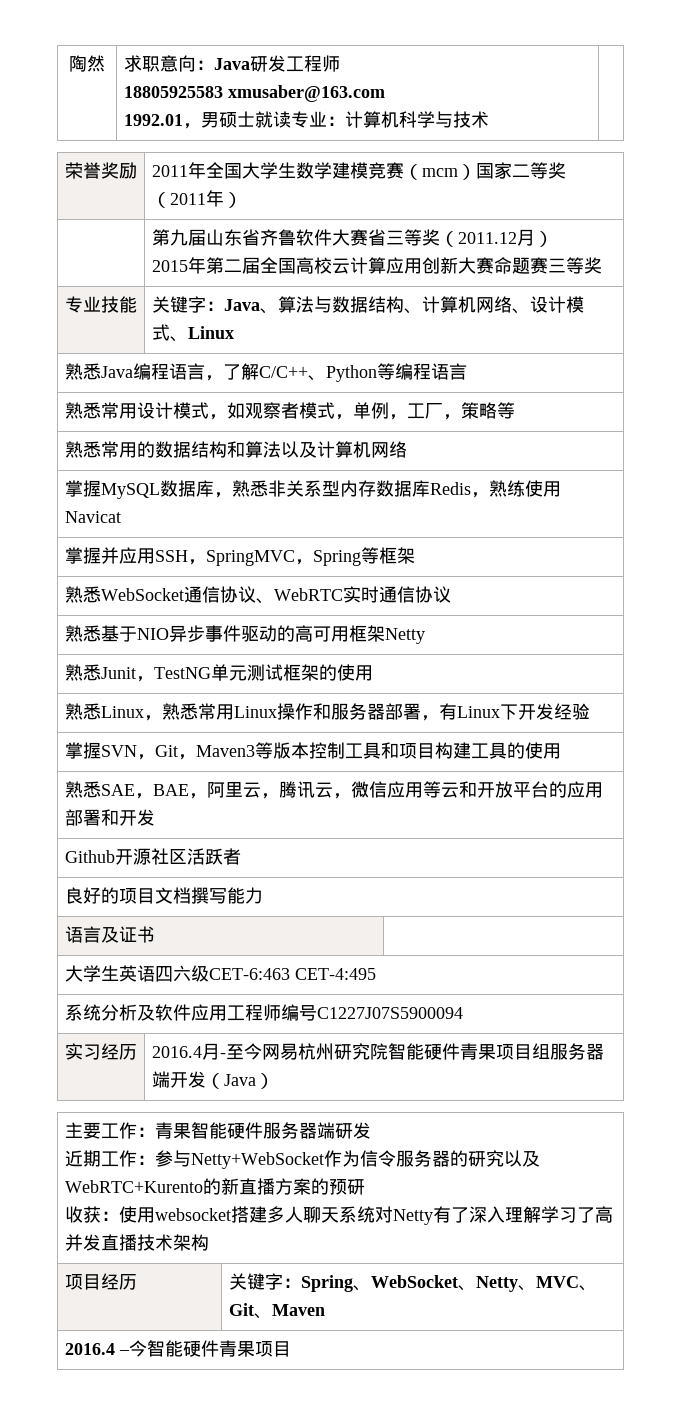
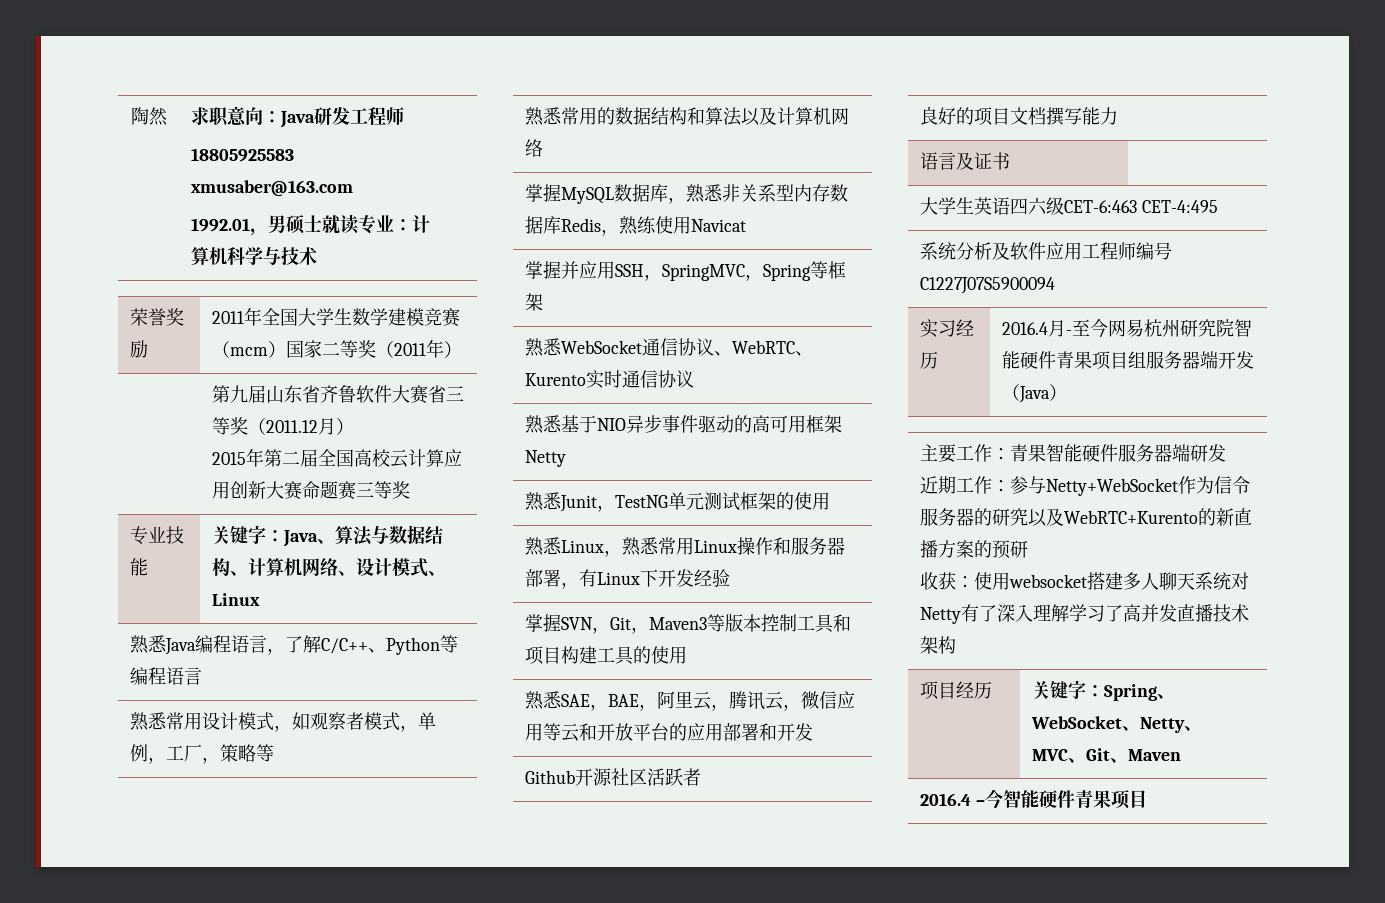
- 熟悉WebSocket通信协议、WebRTC实时通信协议
+ 熟悉WebSocket通信协议、WebRTC、Kurento实时通信协议

